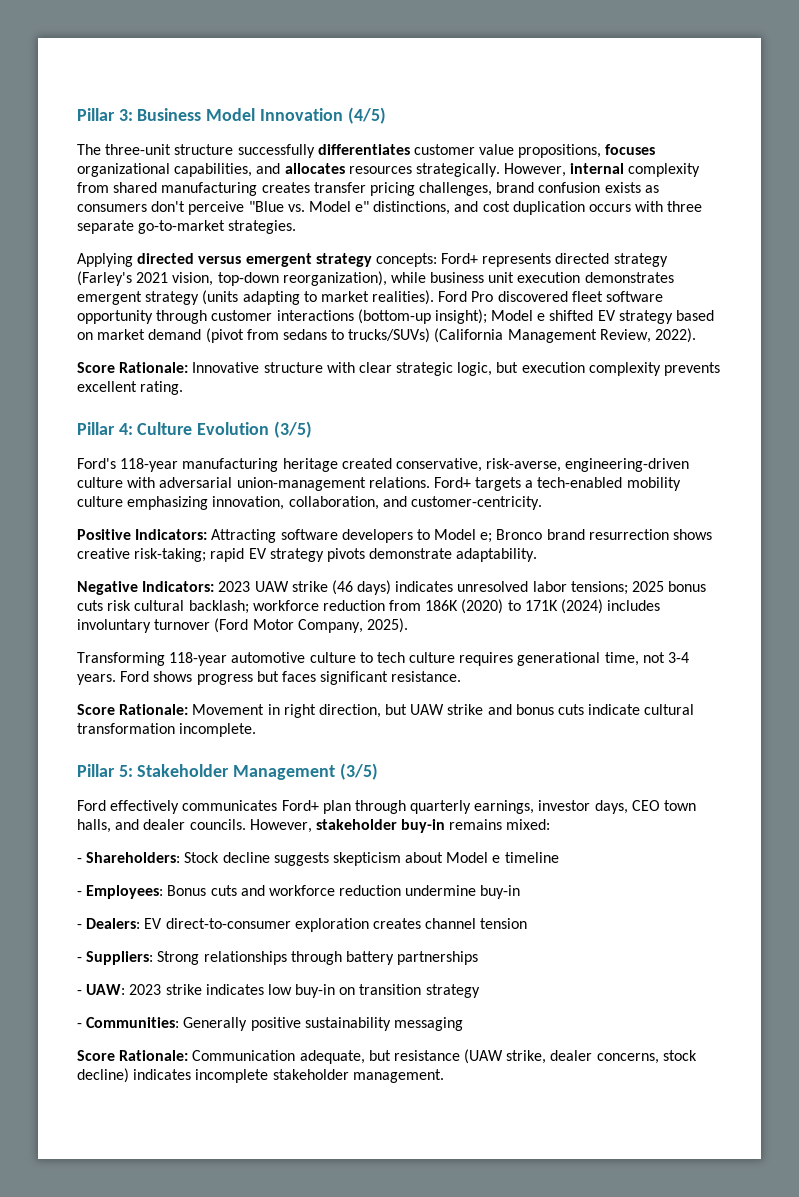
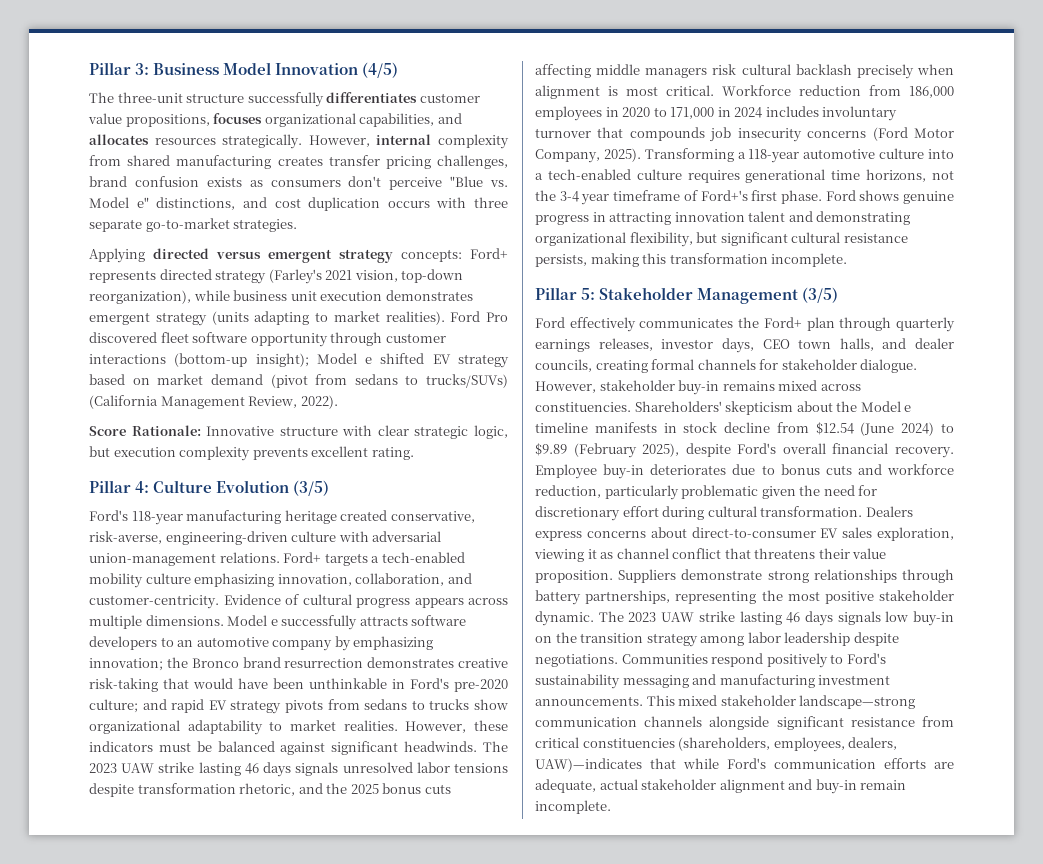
- Ford+ targets a tech-enabled mobility culture emphasizing innovation, collaboration, and customer-centricity.
- Positive Indicators: Attracting software developers to Model e; Bronco brand resurrection shows creative risk-taking; rapid EV strategy pivots demonstrate adaptability.
- Negative Indicators: 2023 UAW strike (46 days) indicates unresolved labor tensions; 2025 bonus cuts risk cultural backlash; workforce reduction from 186K (2020) to 171K (2024) includes involuntary turnover (Ford Motor Company, 2025).
- Transforming 118-year automotive culture to tech culture requires generational time, not 3-4 years. Ford shows progress but faces significant resistance.
- Score Rationale: Movement in right direction, but UAW strike and bonus cuts indicate cultural transformation incomplete.
+ Ford+ targets a tech-enabled mobility culture emphasizing innovation, collaboration, and customer-centricity. Evidence of cultural progress appears across multiple dimensions. Model e successfully attracts software developers to an automotive company by emphasizing innovation; the Bronco brand resurrection demonstrates creative risk-taking that would have been unthinkable in Ford's pre-2020 culture; and rapid EV strategy pivots from sedans to trucks show organizational adaptability to market realities. However, these indicators must be balanced against significant headwinds. The 2023 UAW strike lasting 46 days signals unresolved labor tensions despite transformation rhetoric, and the 2025 bonus cuts affecting middle managers risk cultural backlash precisely when alignment is most critical. Workforce reduction from 186,000 employees in 2020 to 171,000 in 2024 includes involuntary turnover that compounds job insecurity concerns (Ford Motor Company, 2025). Transforming a 118-year automotive culture into a tech-enabled culture requires generational time horizons, not the 3-4 year timeframe of Ford+'s first phase. Ford shows genuine progress in attracting innovation talent and demonstrating organizational flexibility, but significant cultural resistance persists, making this transformation incomplete.
- Ford effectively communicates Ford+ plan through quarterly earnings, investor days, CEO town halls, and dealer councils. However, stakeholder buy-in remains mixed:
- - Shareholders: Stock decline suggests skepticism about Model e timeline
- - Employees: Bonus cuts and workforce reduction undermine buy-in
- - Dealers: EV direct-to-consumer exploration creates channel tension
- - Suppliers: Strong relationships through battery partnerships
- - UAW: 2023 strike indicates low buy-in on transition strategy
- - Communities: Generally positive sustainability messaging
- Score Rationale: Communication adequate, but resistance (UAW strike, dealer concerns, stock decline) indicates incomplete stakeholder management.
+ Ford effectively communicates the Ford+ plan through quarterly earnings releases, investor days, CEO town halls, and dealer councils, creating formal channels for stakeholder dialogue. However, stakeholder buy-in remains mixed across constituencies. Shareholders' skepticism about the Model e timeline manifests in stock decline from $12.54 (June 2024) to $9.89 (February 2025), despite Ford's overall financial recovery. Employee buy-in deteriorates due to bonus cuts and workforce reduction, particularly problematic given the need for discretionary effort during cultural transformation. Dealers express concerns about direct-to-consumer EV sales exploration, viewing it as channel conflict that threatens their value proposition. Suppliers demonstrate strong relationships through battery partnerships, representing the most positive stakeholder dynamic. The 2023 UAW strike lasting 46 days signals low buy-in on the transition strategy among labor leadership despite negotiations. Communities respond positively to Ford's sustainability messaging and manufacturing investment announcements. This mixed stakeholder landscape—strong communication channels alongside significant resistance from critical constituencies (shareholders, employees, dealers, UAW)—indicates that while Ford's communication efforts are adequate, actual stakeholder alignment and buy-in remain incomplete.

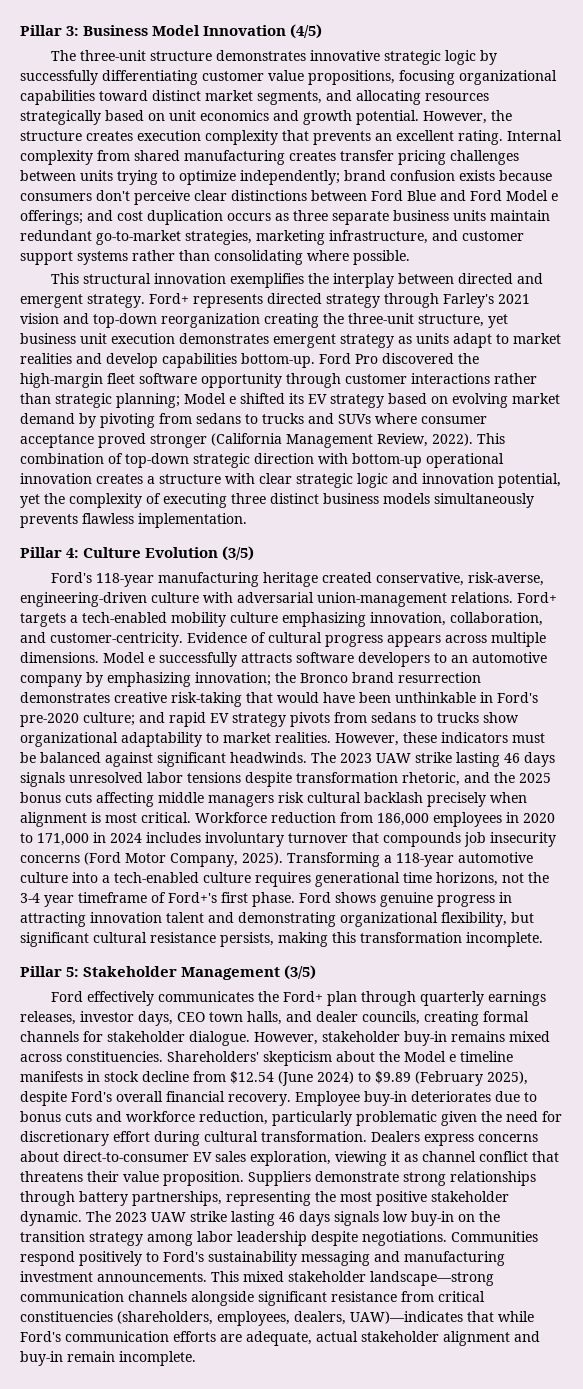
- The three-unit structure successfully differentiates customer value propositions, focuses organizational capabilities, and allocates resources strategically. However, internal complexity from shared manufacturing creates transfer pricing challenges, brand confusion exists as consumers don't perceive "Blue vs. Model e" distinctions, and cost duplication occurs with three separate go-to-market strategies.
- Applying directed versus emergent strategy concepts: Ford+ represents directed strategy (Farley's 2021 vision, top-down reorganization), while business unit execution demonstrates emergent strategy (units adapting to market realities).
+ The three-unit structure demonstrates innovative strategic logic by successfully differentiating customer value propositions, focusing organizational capabilities toward distinct market segments, and allocating resources strategically based on unit economics and growth potential. However, the structure creates execution complexity that prevents an excellent rating. Internal complexity from shared manufacturing creates transfer pricing challenges between units trying to optimize independently; brand confusion exists because consumers don't perceive clear distinctions between Ford Blue and Ford Model e offerings; and cost duplication occurs as three separate business units maintain redundant go-to-market strategies, marketing infrastructure, and customer support systems rather than consolidating where possible.
+ This structural innovation exemplifies the interplay between directed and emergent strategy. Ford+ represents directed strategy through Farley's 2021 vision and top-down reorganization creating the three-unit structure, yet business unit execution demonstrates emergent strategy as units adapt to market realities and develop capabilities bottom-up.
- Ford Pro discovered fleet software opportunity through customer interactions (bottom-up insight); Model e shifted EV strategy based on market demand (pivot from sedans to trucks/SUVs) (California Management Review, 2022).
- Score Rationale: Innovative structure with clear strategic logic, but execution complexity prevents excellent rating.
+ Ford Pro discovered the high-margin fleet software opportunity through customer interactions rather than strategic planning; Model e shifted its EV strategy based on evolving market demand by pivoting from sedans to trucks and SUVs where consumer acceptance proved stronger (California Management Review, 2022). This combination of top-down strategic direction with bottom-up operational innovation creates a structure with clear strategic logic and innovation potential, yet the complexity of executing three distinct business models simultaneously prevents flawless implementation.

